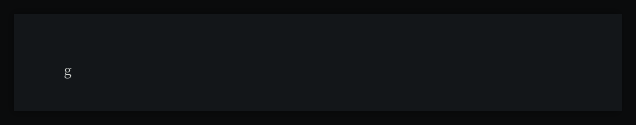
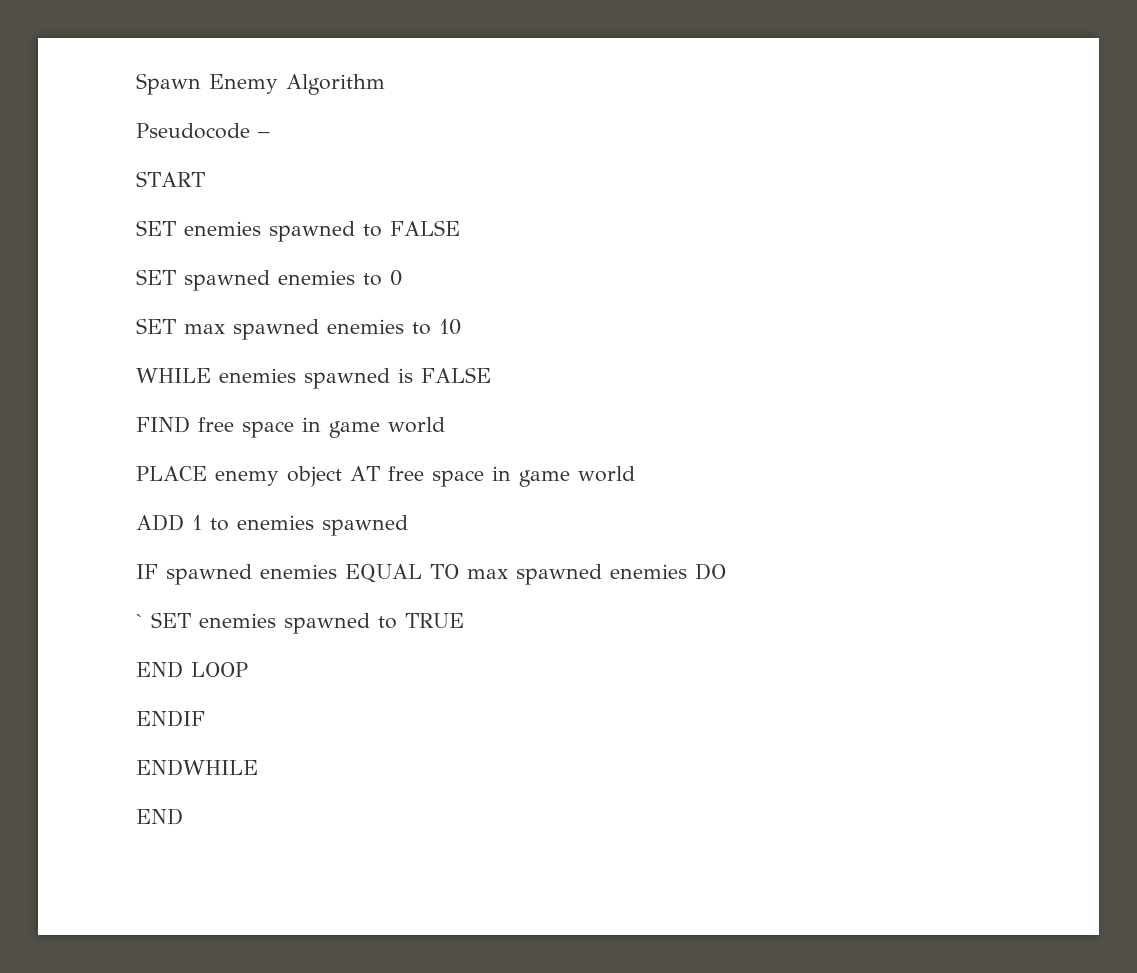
- g
+ Spawn Enemy Algorithm
+ Pseudocode –
+ START
+ SET enemies spawned to FALSE
+ SET spawned enemies to 0
+ SET max spawned enemies to 10
+ WHILE enemies spawned is FALSE
+ FIND free space in game world
+ PLACE enemy object AT free space in game world
+ ADD 1 to enemies spawned
+ IF spawned enemies EQUAL TO max spawned enemies DO
+ ` SET enemies spawned to TRUE
+ END LOOP
+ ENDIF
+ ENDWHILE
+ END

